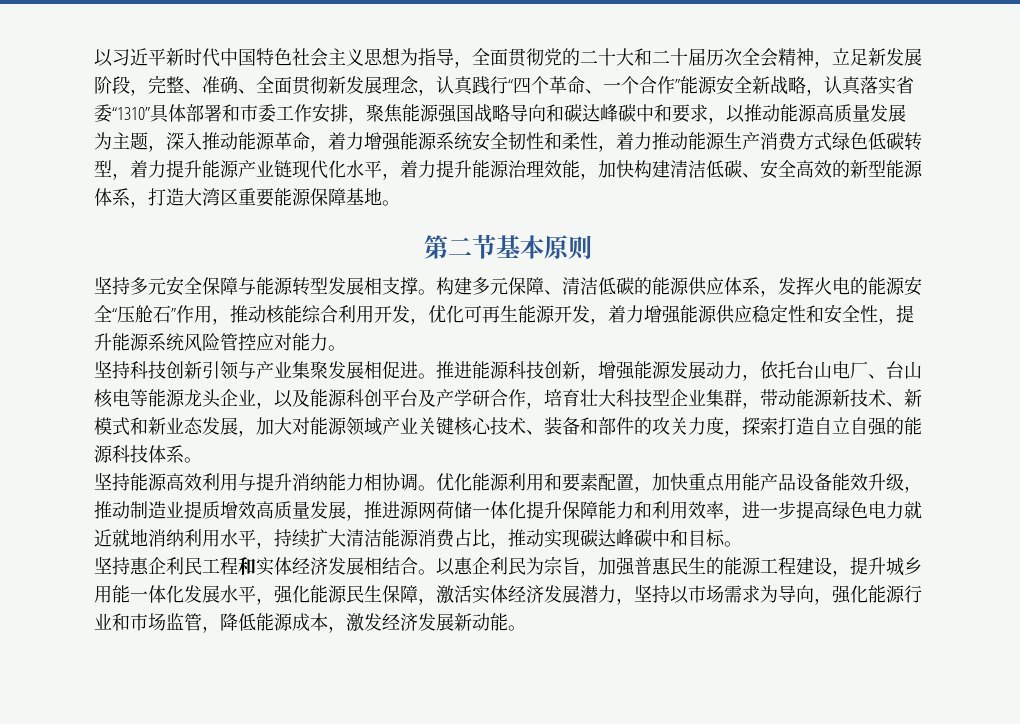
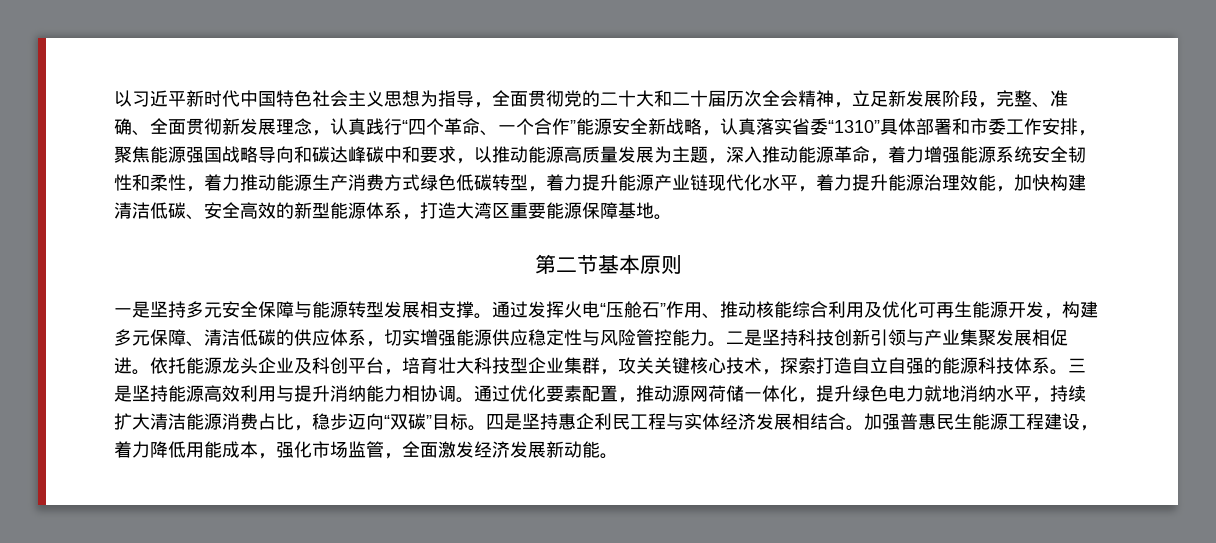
- 坚持多元安全保障与能源转型发展相支撑。
+ 一是坚持多元安全保障与能源转型发展相支撑。
- 构建多元保障、清洁低碳的能源供应体系，发挥火电的能源安全“压舱石”作用，推动核能综合利用开发，优化可再生能源开发，着力增强能源供应稳定性和安全性，提升能源系统风险管控应对能力。
- 坚持科技创新引领与产业集聚发展相促进。
+ 通过发挥火电“压舱石”作用、推动核能综合利用及优化可再生能源开发，构建多元保障、清洁低碳的供应体系，切实增强能源供应稳定性与风险管控能力。二是坚持科技创新引领与产业集聚发展相促进。
- 推进能源科技创新，增强能源发展动力，依托台山电厂、台山核电等能源龙头企业，以及能源科创平台及产学研合作，培育壮大科技型企业集群，带动能源新技术、新模式和新业态发展，加大对能源领域产业关键核心技术、装备和部件的攻关力度，探索打造自立自强的能源科技体系。
- 坚持能源高效利用与提升消纳能力相协调。
+ 依托能源龙头企业及科创平台，培育壮大科技型企业集群，攻关关键核心技术，探索打造自立自强的能源科技体系。三是坚持能源高效利用与提升消纳能力相协调。
- 优化能源利用和要素配置，加快重点用能产品设备能效升级，推动制造业提质增效高质量发展，推进源网荷储一体化提升保障能力和利用效率，进一步提高绿色电力就近就地消纳利用水平，持续扩大清洁能源消费占比，推动实现碳达峰碳中和目标。
- 坚持惠企利民工程和实体经济发展相结合。
+ 通过优化要素配置，推动源网荷储一体化，提升绿色电力就地消纳水平，持续扩大清洁能源消费占比，稳步迈向“双碳”目标。四是坚持惠企利民工程与实体经济发展相结合。
- 以惠企利民为宗旨，加强普惠民生的能源工程建设，提升城乡用能一体化发展水平，强化能源民生保障，激活实体经济发展潜力，坚持以市场需求为导向，强化能源行业和市场监管，降低能源成本，激发经济发展新动能。
+ 加强普惠民生能源工程建设，着力降低用能成本，强化市场监管，全面激发经济发展新动能。

